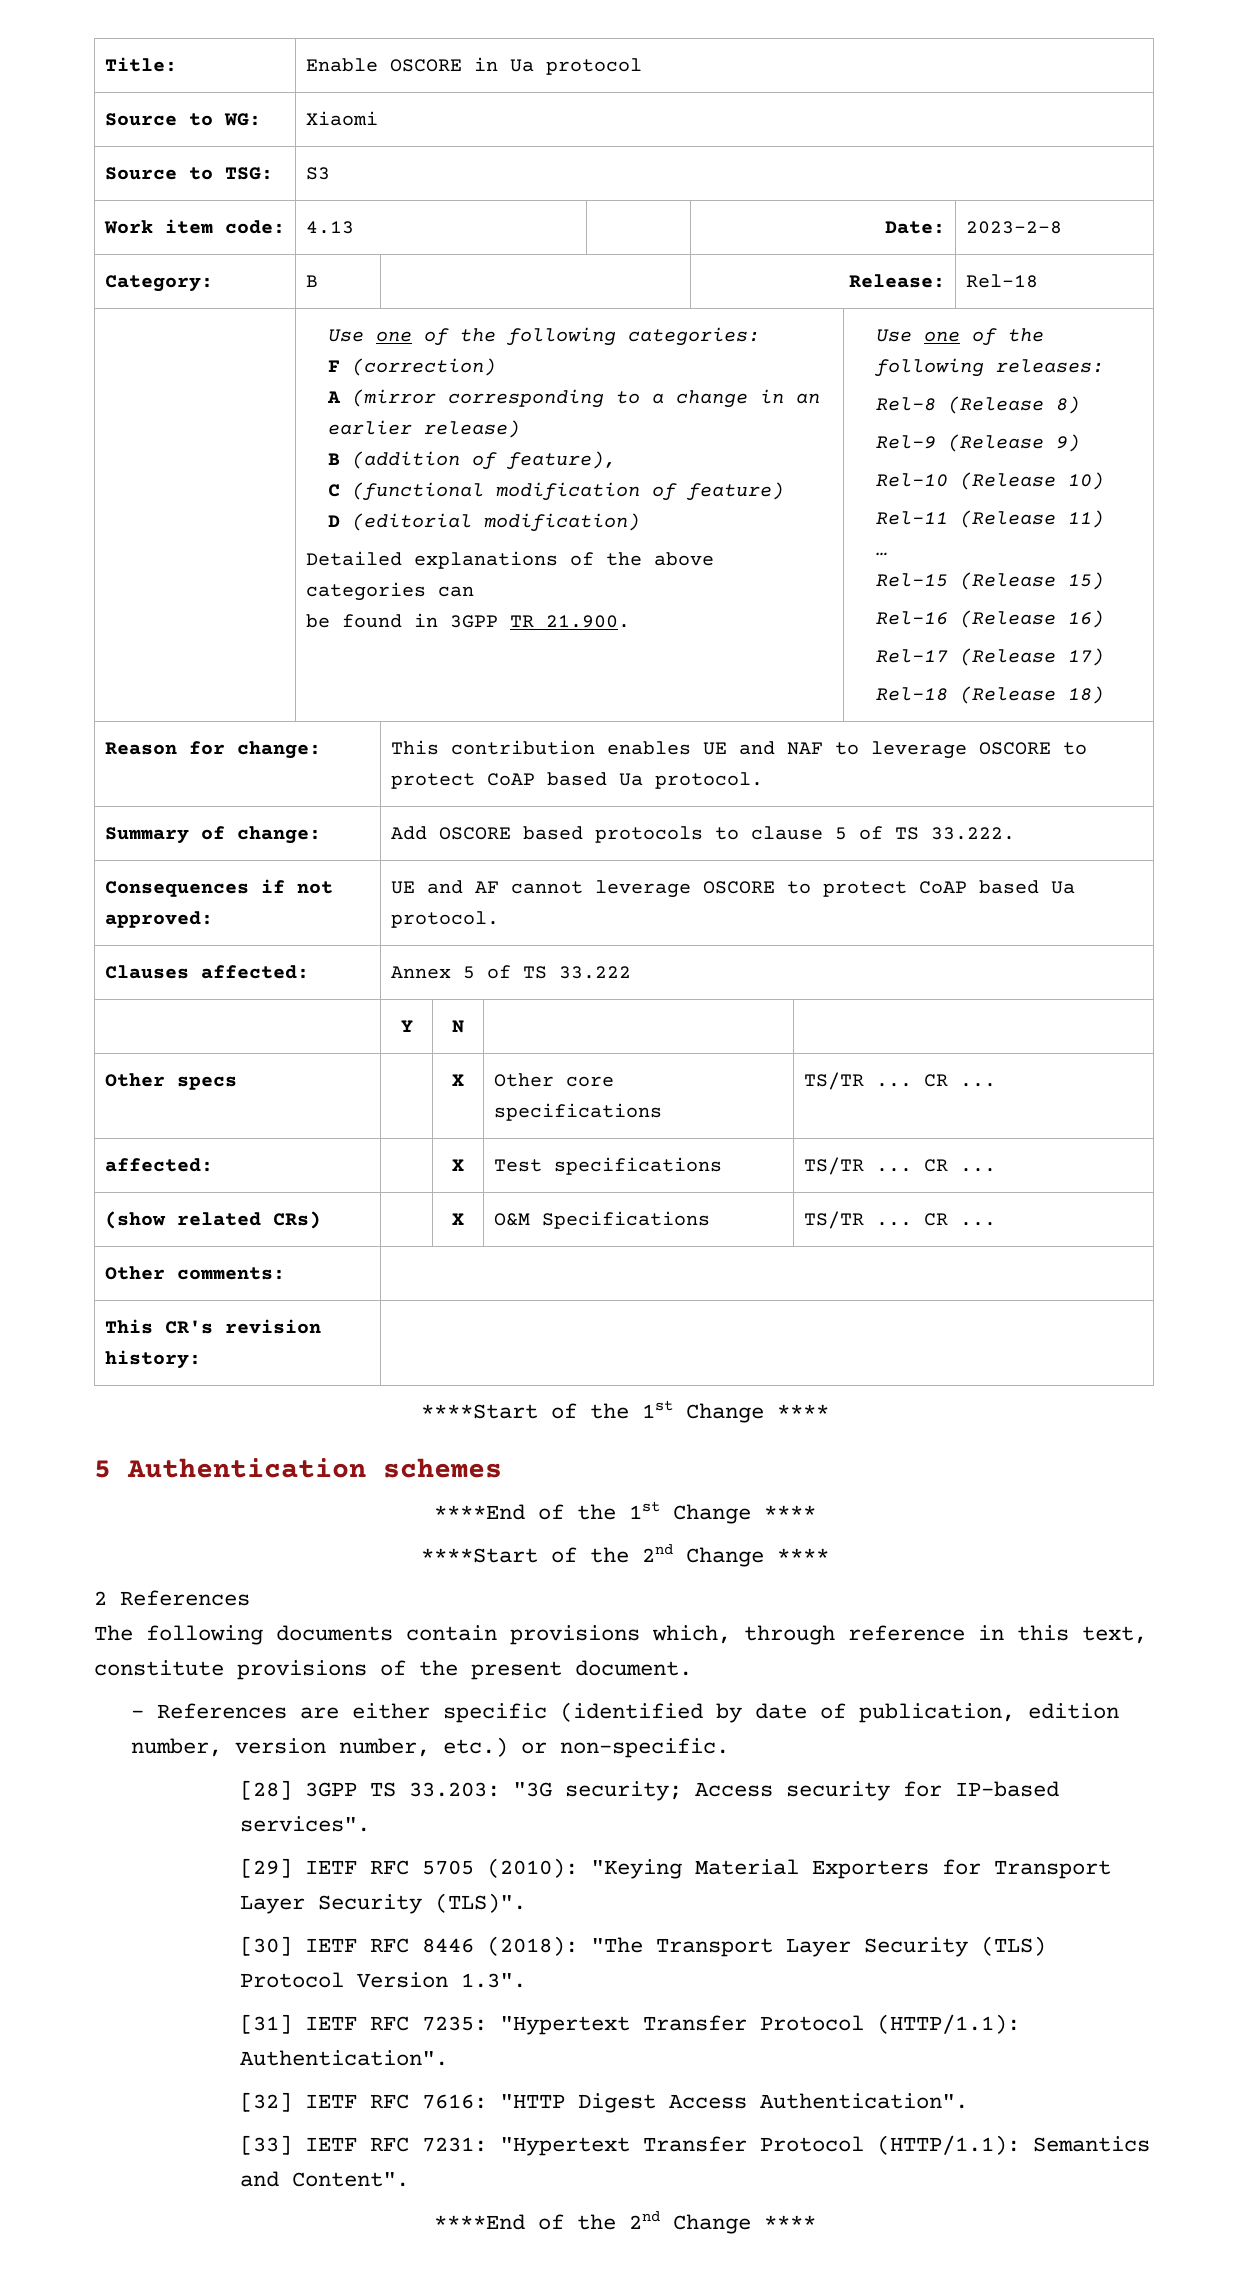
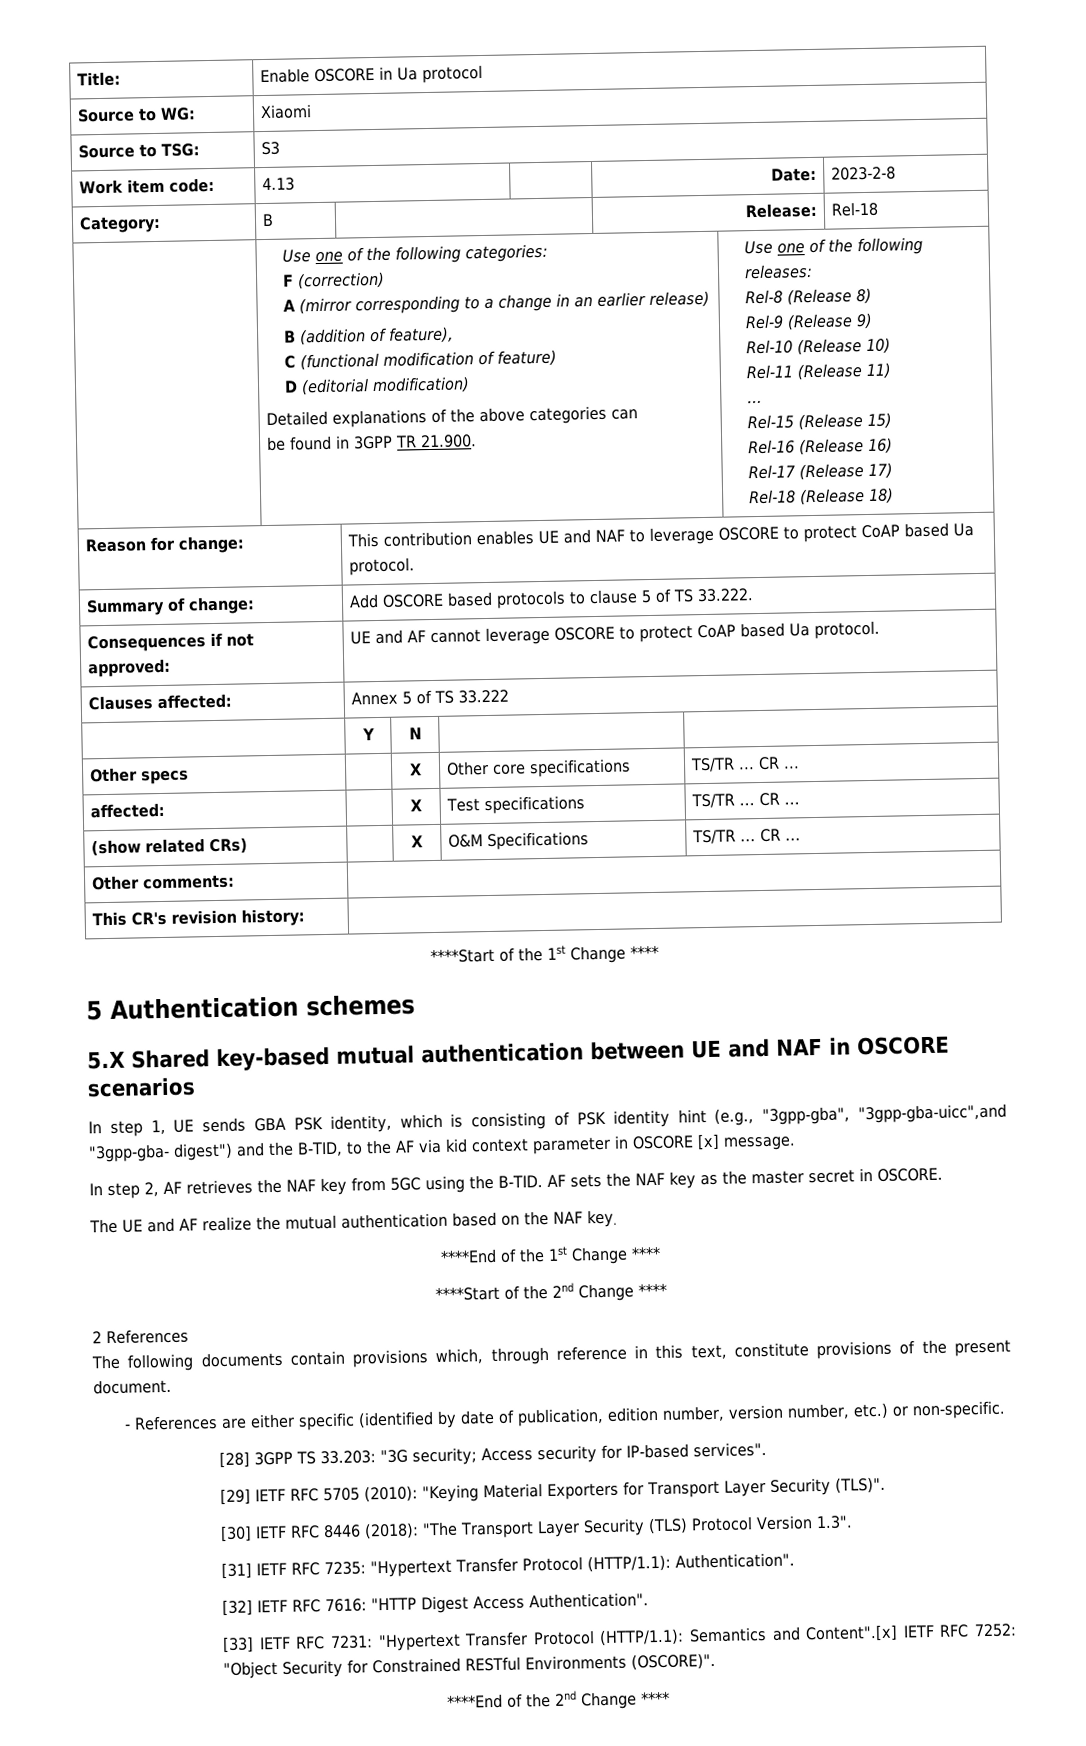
+ 5.X Shared key-based mutual authentication between UE and NAF in OSCORE scenarios
+ In step 1, UE sends GBA PSK identity, which is consisting of PSK identity hint (e.g., "3gpp-gba", "3gpp-gba-uicc",and "3gpp-gba- digest") and the B-TID, to the AF via kid context parameter in OSCORE [x] message.
+ In step 2, AF retrieves the NAF key from 5GC using the B-TID. AF sets the NAF key as the master secret in OSCORE.
+ The UE and AF realize the mutual authentication based on the NAF key.
- [33] IETF RFC 7231: "Hypertext Transfer Protocol (HTTP/1.1): Semantics and Content".
+ [33] IETF RFC 7231: "Hypertext Transfer Protocol (HTTP/1.1): Semantics and Content".[x] IETF RFC 7252: "Object Security for Constrained RESTful Environments (OSCORE)".

